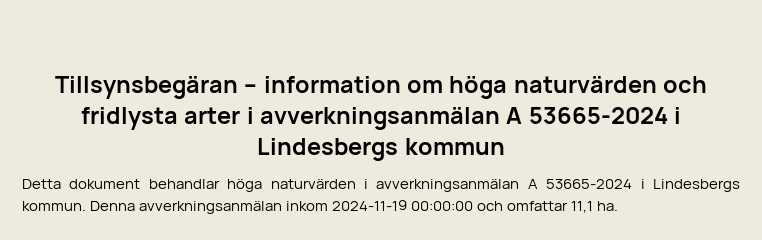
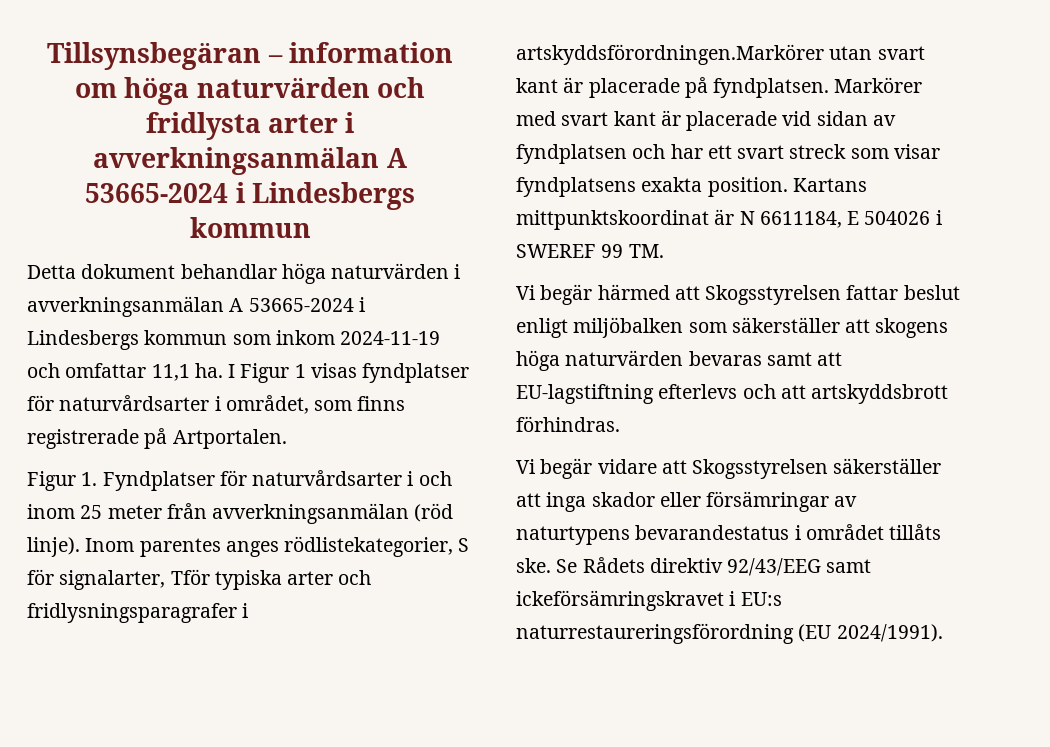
- Detta dokument behandlar höga naturvärden i avverkningsanmälan A 53665-2024 i Lindesbergs kommun. Denna avverkningsanmälan inkom 2024-11-19 00:00:00 och omfattar 11,1 ha.
+ Detta dokument behandlar höga naturvärden i avverkningsanmälan A 53665-2024 i Lindesbergs kommun som inkom 2024-11-19 och omfattar 11,1 ha.
+ I Figur 1 visas fyndplatser för naturvårdsarter i området, som finns registrerade på Artportalen.
+ Figur 1. Fyndplatser för naturvårdsarter i och inom 25 meter från avverkningsanmälan (röd linje). Inom parentes anges rödlistekategorier, S för signalarter, Tför typiska arter och fridlysningsparagrafer i artskyddsförordningen.Markörer utan svart kant är placerade på fyndplatsen. Markörer med svart kant är placerade vid sidan av fyndplatsen och har ett svart streck som visar fyndplatsens exakta position. Kartans mittpunktskoordinat är N 6611184, E 504026 i SWEREF 99 TM.
+ Vi begär härmed att Skogsstyrelsen fattar beslut enligt miljöbalken som säkerställer att skogens höga naturvärden bevaras samt att EU-lagstiftning efterlevs och att artskyddsbrott förhindras.
+ Vi begär vidare att Skogsstyrelsen säkerställer att inga skador eller försämringar av naturtypens bevarandestatus i området tillåts ske. Se Rådets direktiv 92/43/EEG samt ickeförsämringskravet i EU:s naturrestaureringsförordning (EU 2024/1991).

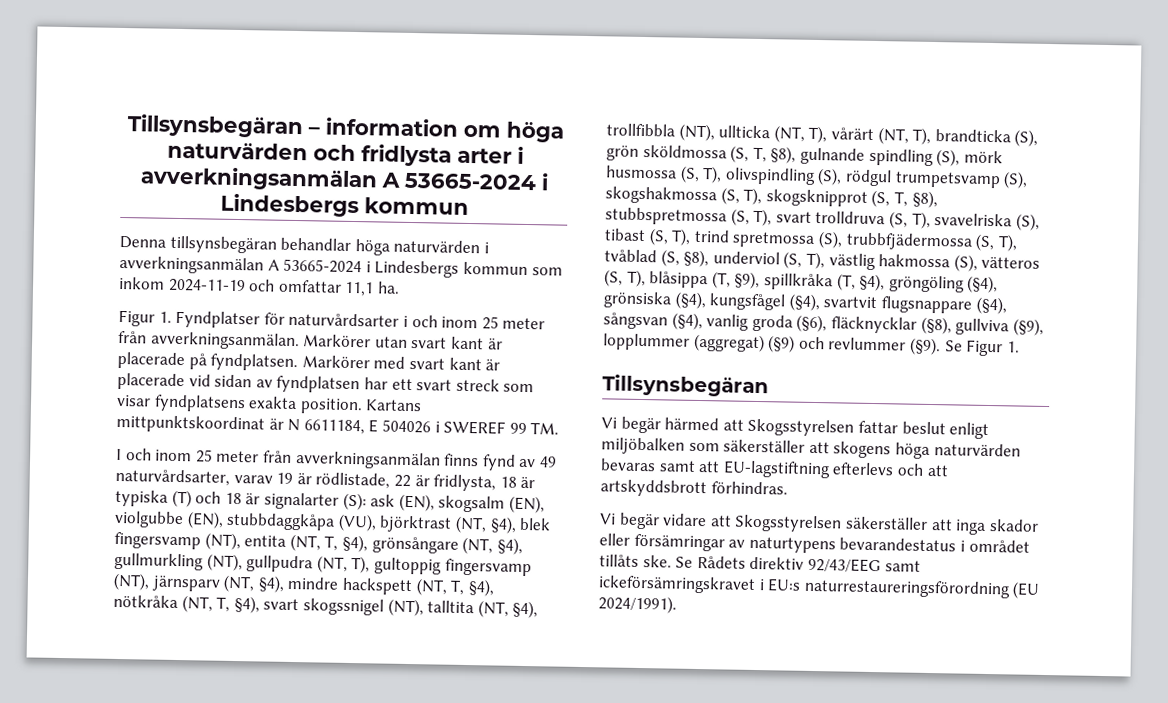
- Detta dokument behandlar höga naturvärden i avverkningsanmälan A 53665-2024 i Lindesbergs kommun som inkom 2024-11-19 och omfattar 11,1 ha. I Figur 1 visas fyndplatser för naturvårdsarter i området, som finns registrerade på Artportalen.
+ Denna tillsynsbegäran behandlar höga naturvärden i avverkningsanmälan A 53665-2024 i Lindesbergs kommun som inkom 2024-11-19 och omfattar 11,1 ha.
- Figur 1. Fyndplatser för naturvårdsarter i och inom 25 meter från avverkningsanmälan (röd linje). Inom parentes anges rödlistekategorier, S för signalarter, Tför typiska arter och fridlysningsparagrafer i artskyddsförordningen.Markörer utan svart kant är placerade på fyndplatsen.
+ Figur 1. Fyndplatser för naturvårdsarter i och inom 25 meter från avverkningsanmälan. Markörer utan svart kant är placerade på fyndplatsen.
- Markörer med svart kant är placerade vid sidan av fyndplatsen och har ett svart streck som visar fyndplatsens exakta position.
+ Markörer med svart kant är placerade vid sidan av fyndplatsen har ett svart streck som visar fyndplatsens exakta position.
+ I och inom 25 meter från avverkningsanmälan finns fynd av 49 naturvårdsarter, varav 19 är rödlistade, 22 är fridlysta, 18 är typiska (T) och 18 är signalarter (S): ask (EN), skogsalm (EN), violgubbe (EN), stubbdaggkåpa (VU), björktrast (NT, §4), blek fingersvamp (NT), entita (NT, T, §4), grönsångare (NT, §4), gullmurkling (NT), gullpudra (NT, T), gultoppig fingersvamp (NT), järnsparv (NT, §4), mindre hackspett (NT, T, §4), nötkråka (NT, T, §4), svart skogssnigel (NT), talltita (NT, §4), trollfibbla (NT), ullticka (NT, T), vårärt (NT, T), brandticka (S), grön sköldmossa (S, T, §8), gulnande spindling (S), mörk husmossa (S, T), olivspindling (S), rödgul trumpetsvamp (S), skogshakmossa (S, T), skogsknipprot (S, T, §8), stubbspretmossa (S, T), svart trolldruva (S, T), svavelriska (S), tibast (S, T), trind spretmossa (S), trubbfjädermossa (S, T), tvåblad (S, §8), underviol (S, T), västlig hakmossa (S), vätteros (S, T), blåsippa (T, §9), spillkråka (T, §4), gröngöling (§4), grönsiska (§4), kungsfågel (§4), svartvit flugsnappare (§4), sångsvan (§4), vanlig groda (§6), fläcknycklar (§8), gullviva (§9), lopplummer (aggregat) (§9) och revlummer (§9). Se Figur 1.
+ Tillsynsbegäran

